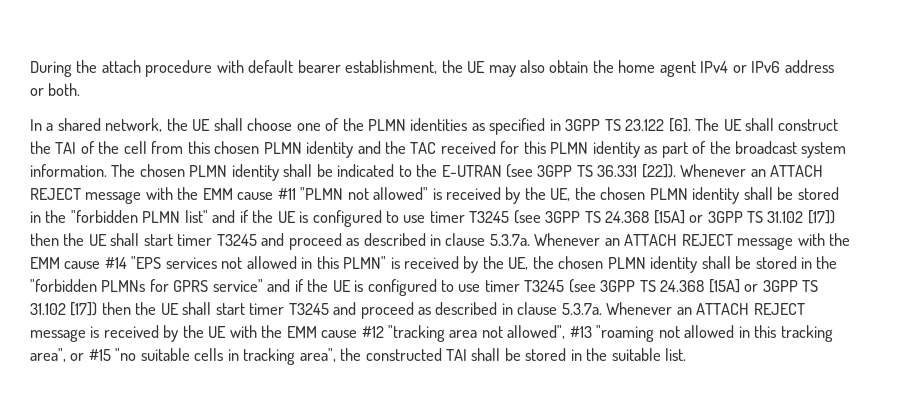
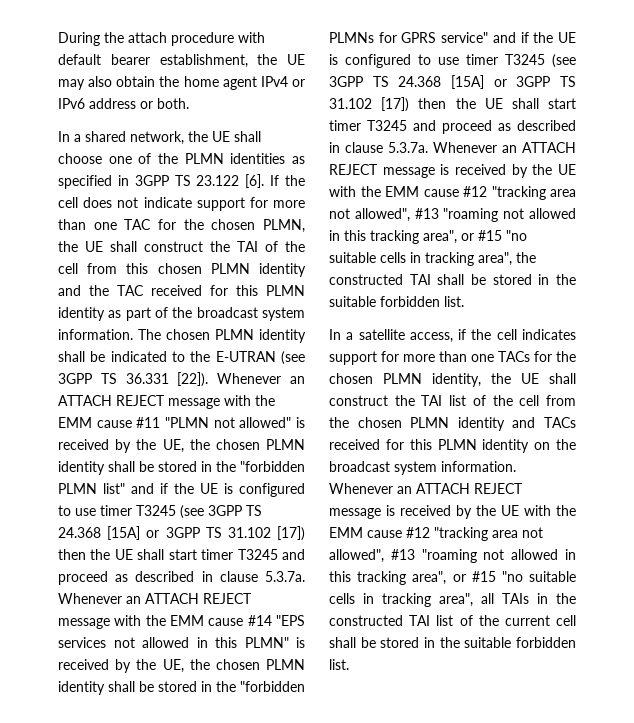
- The UE shall construct the TAI of the cell from this chosen PLMN identity and the TAC received for this PLMN identity as part of the broadcast system information.
+ If the cell does not indicate support for more than one TAC for the chosen PLMN, the UE shall construct the TAI of the cell from this chosen PLMN identity and the TAC received for this PLMN identity as part of the broadcast system information.
- Whenever an ATTACH REJECT message with the EMM cause #11 "PLMN not allowed" is received by the UE, the chosen PLMN identity shall be stored in the "forbidden PLMN list" and if the UE is configured to use timer T3245 (see 3GPP TS 24.368 [15A] or 3GPP TS 31.102 [17]) then the UE shall start timer T3245 and proceed as described in clause 5.3.7a. Whenever an ATTACH REJECT message with the EMM cause #14 "EPS services not allowed in this PLMN" is received by the UE, the chosen PLMN identity shall be stored in the "forbidden PLMNs for GPRS service" and if the UE is configured to use timer T3245 (see 3GPP TS 24.368 [15A] or 3GPP TS 31.102 [17]) then the UE shall start timer T3245 and proceed as described in clause 5.3.7a. Whenever an ATTACH REJECT message is received by the UE with the EMM cause #12 "tracking area not allowed", #13 "roaming not allowed in this tracking area", or #15 "no suitable cells in tracking area", the constructed TAI shall be stored in the suitable list.
+ Whenever an ATTACH REJECT message with the EMM cause #11 "PLMN not allowed" is received by the UE, the chosen PLMN identity shall be stored in the "forbidden PLMN list" and if the UE is configured to use timer T3245 (see 3GPP TS 24.368 [15A] or 3GPP TS 31.102 [17]) then the UE shall start timer T3245 and proceed as described in clause 5.3.7a. Whenever an ATTACH REJECT message with the EMM cause #14 "EPS services not allowed in this PLMN" is received by the UE, the chosen PLMN identity shall be stored in the "forbidden PLMNs for GPRS service" and if the UE is configured to use timer T3245 (see 3GPP TS 24.368 [15A] or 3GPP TS 31.102 [17]) then the UE shall start timer T3245 and proceed as described in clause 5.3.7a. Whenever an ATTACH REJECT message is received by the UE with the EMM cause #12 "tracking area not allowed", #13 "roaming not allowed in this tracking area", or #15 "no suitable cells in tracking area", the constructed TAI shall be stored in the suitable forbidden list.
+ In a satellite access, if the cell indicates support for more than one TACs for the chosen PLMN identity, the UE shall construct the TAI list of the cell from the chosen PLMN identity and TACs received for this PLMN identity on the broadcast system information. Whenever an ATTACH REJECT message is received by the UE with the EMM cause #12 "tracking area not allowed", #13 "roaming not allowed in this tracking area", or #15 "no suitable cells in tracking area", all TAIs in the constructed TAI list of the current cell shall be stored in the suitable forbidden list.

